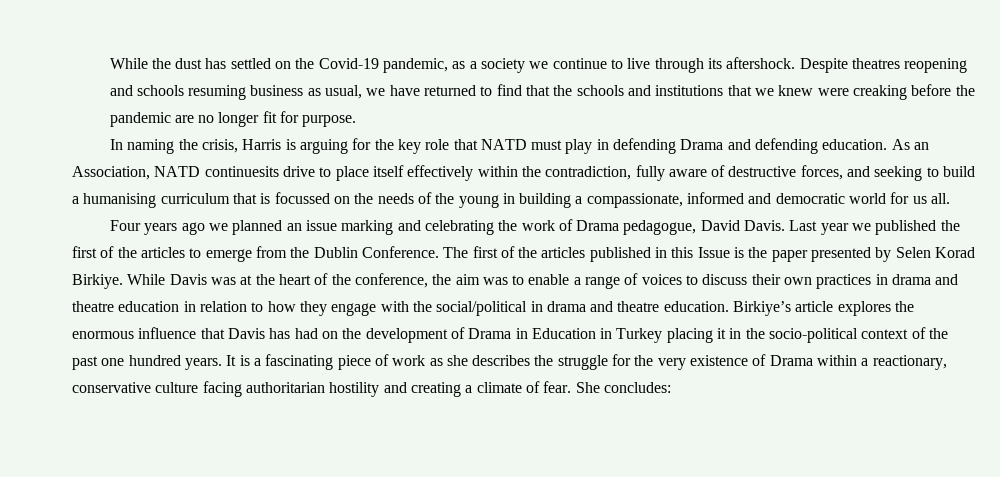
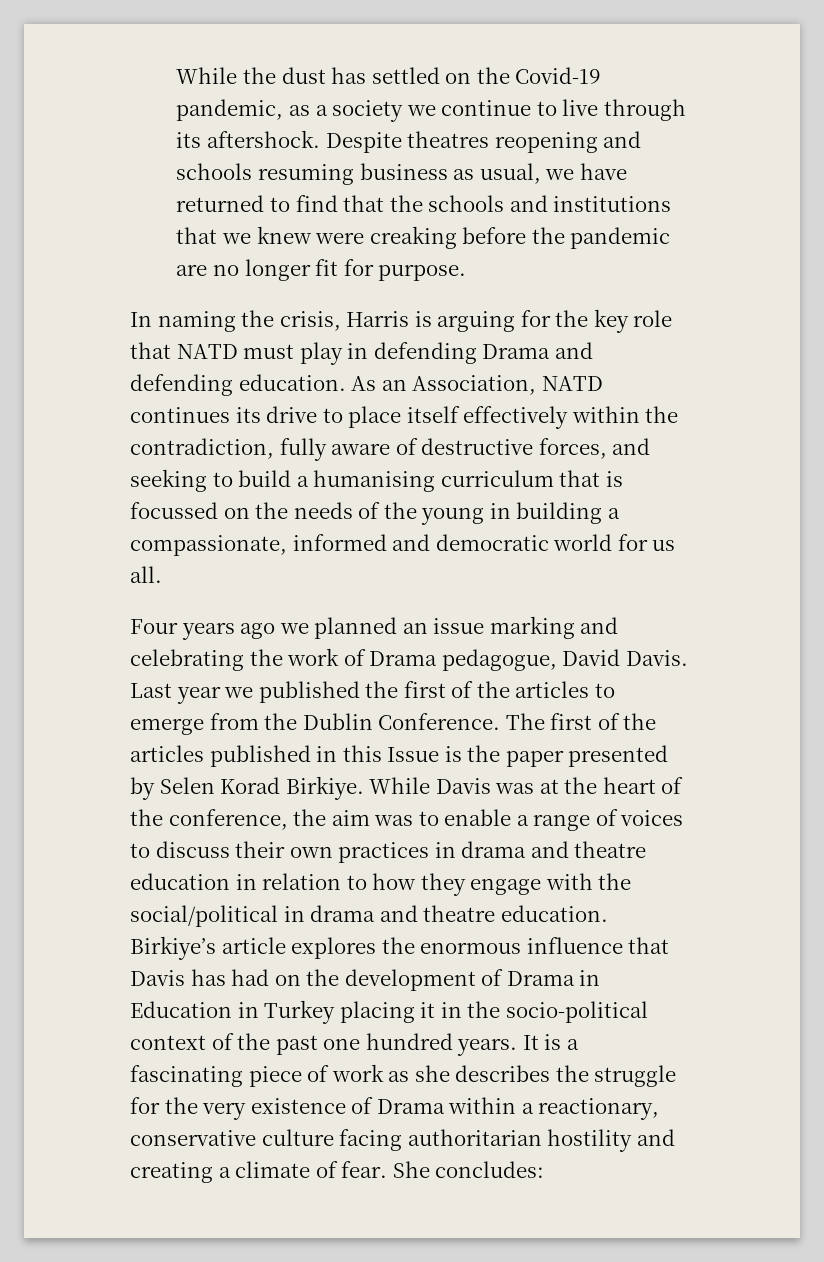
- As an Association, NATD continuesits drive to place itself effectively within the contradiction, fully aware of destructive forces, and seeking to build a humanising curriculum that is focussed on the needs of the young in building a compassionate, informed and democratic world for us all.
+ As an Association, NATD continues its drive to place itself effectively within the contradiction, fully aware of destructive forces, and seeking to build a humanising curriculum that is focussed on the needs of the young in building a compassionate, informed and democratic world for us all.

